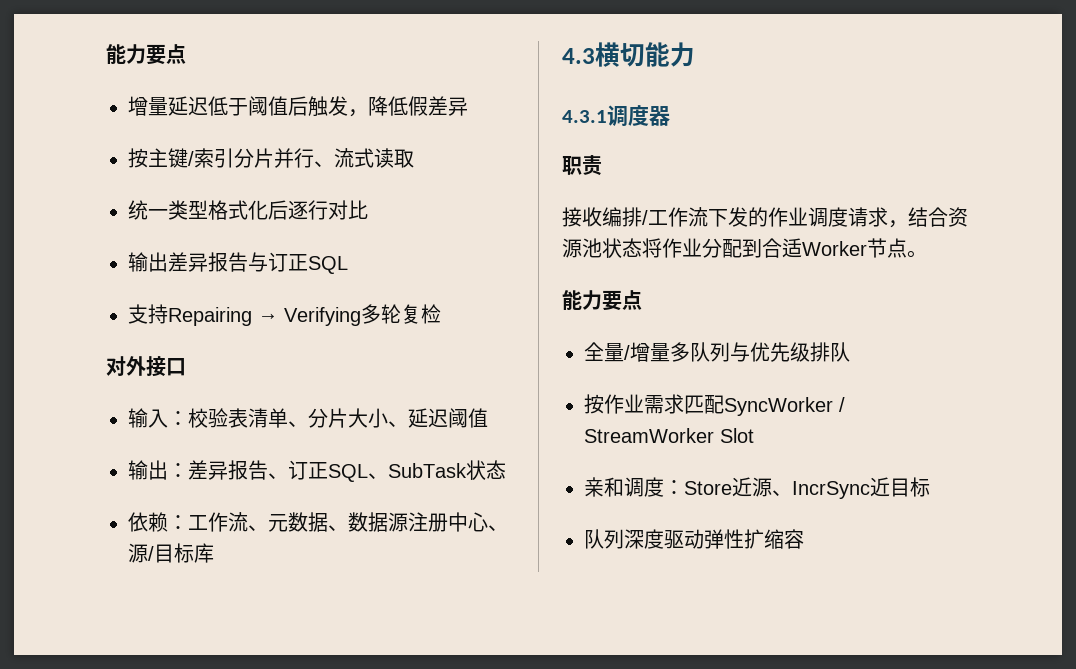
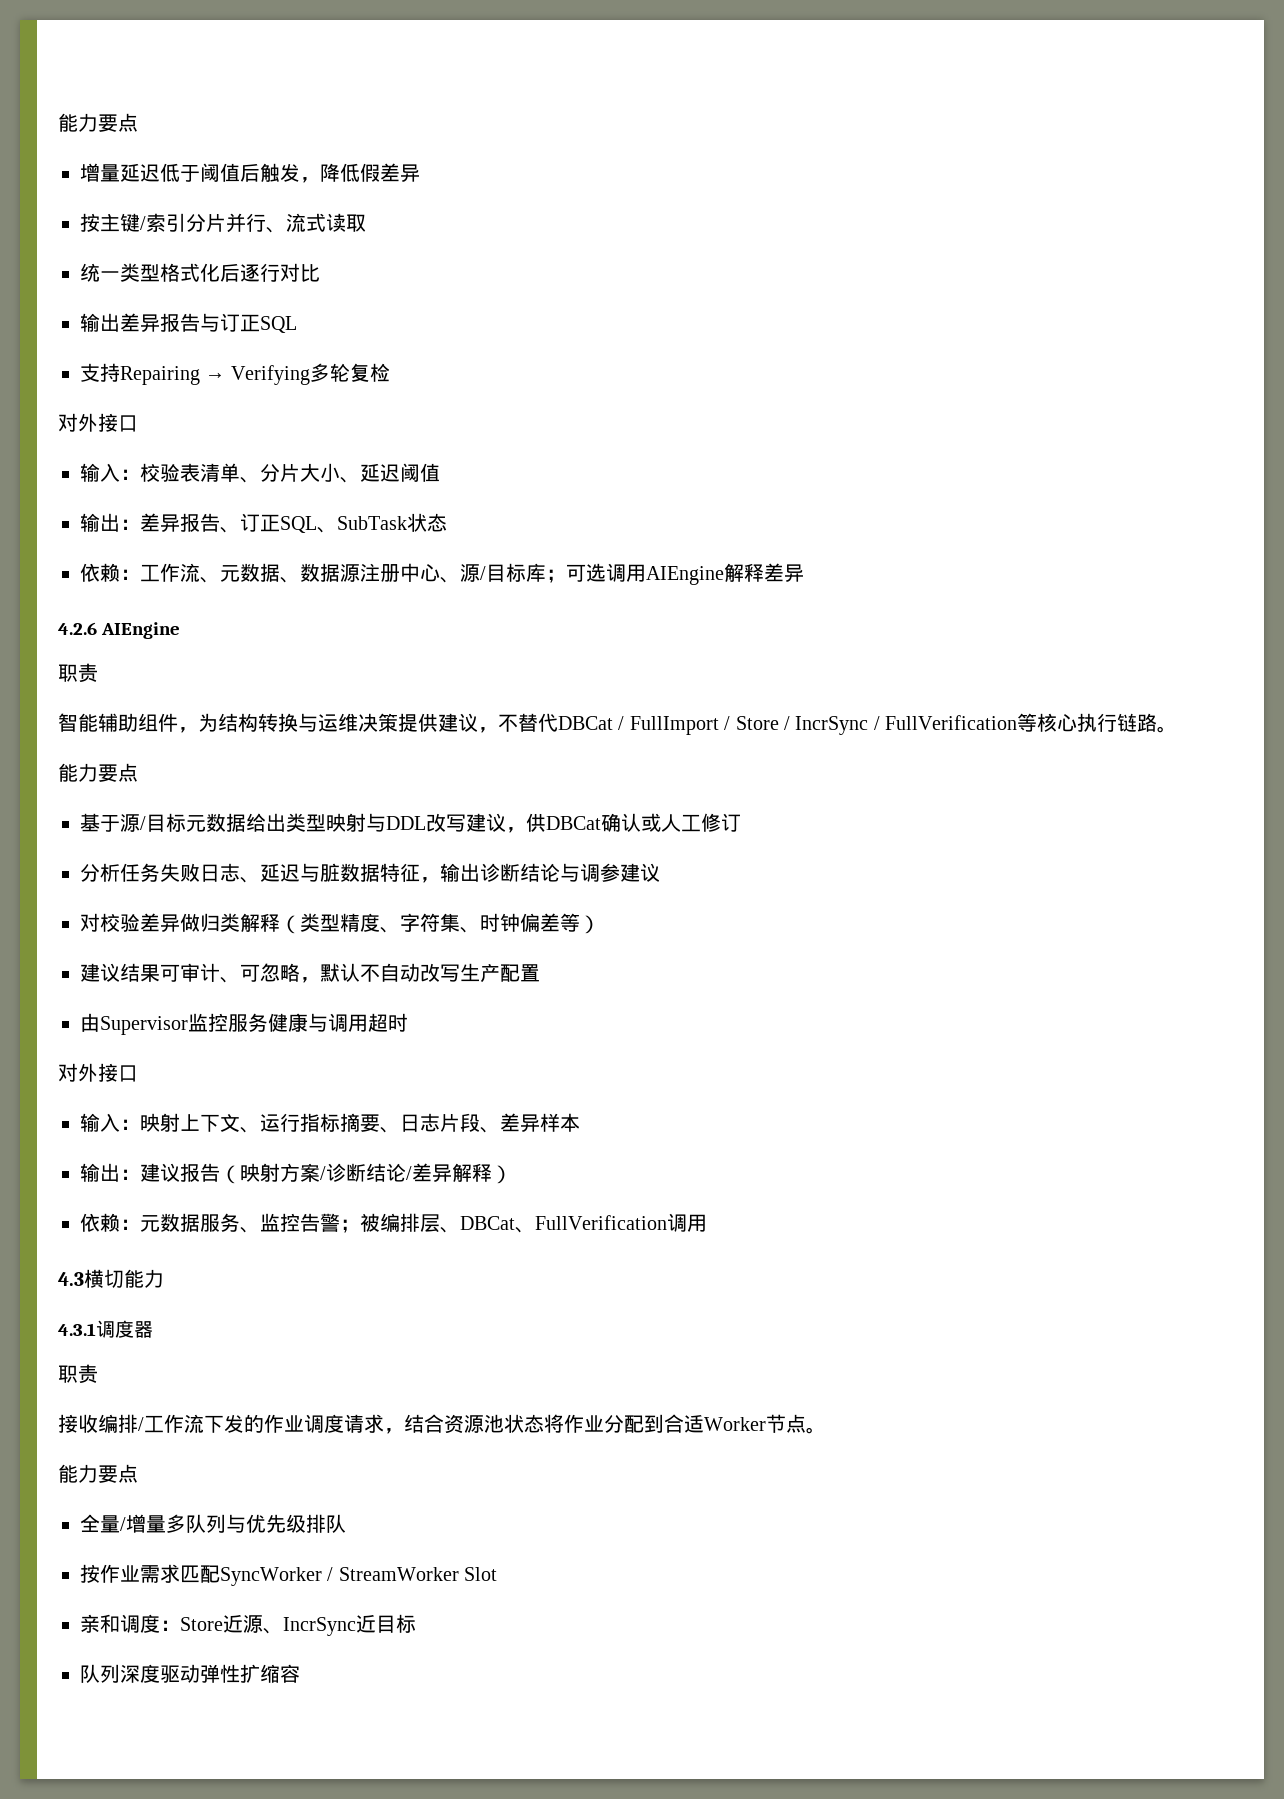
- 依赖：工作流、元数据、数据源注册中心、源/目标库
+ 依赖：工作流、元数据、数据源注册中心、源/目标库；可选调用AIEngine解释差异
+ 4.2.6 AIEngine
+ 职责
+ 智能辅助组件，为结构转换与运维决策提供建议，不替代DBCat / FullImport / Store / IncrSync / FullVerification等核心执行链路。
+ 能力要点
+ 基于源/目标元数据给出类型映射与DDL改写建议，供DBCat确认或人工修订
+ 分析任务失败日志、延迟与脏数据特征，输出诊断结论与调参建议
+ 对校验差异做归类解释（类型精度、字符集、时钟偏差等）
+ 建议结果可审计、可忽略，默认不自动改写生产配置
+ 由Supervisor监控服务健康与调用超时
+ 对外接口
+ 输入：映射上下文、运行指标摘要、日志片段、差异样本
+ 输出：建议报告（映射方案/诊断结论/差异解释）
+ 依赖：元数据服务、监控告警；被编排层、DBCat、FullVerification调用

